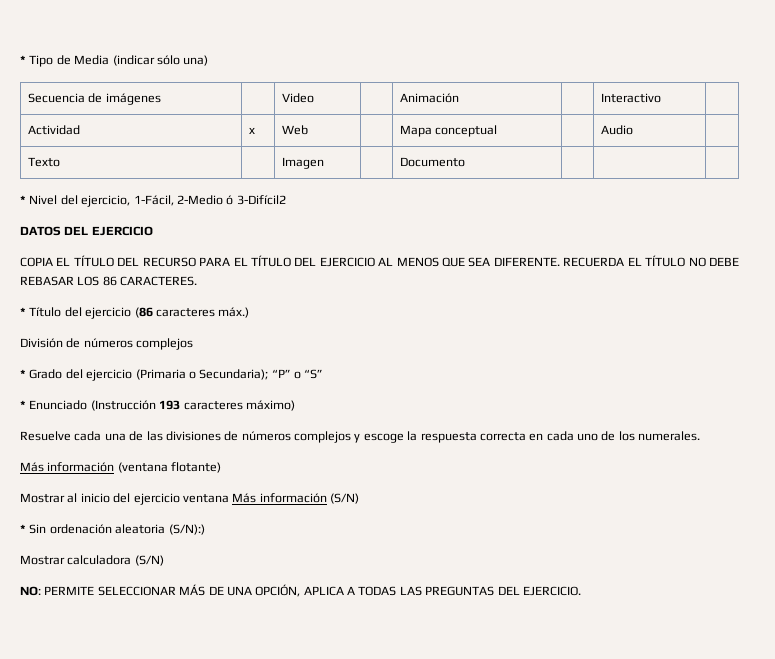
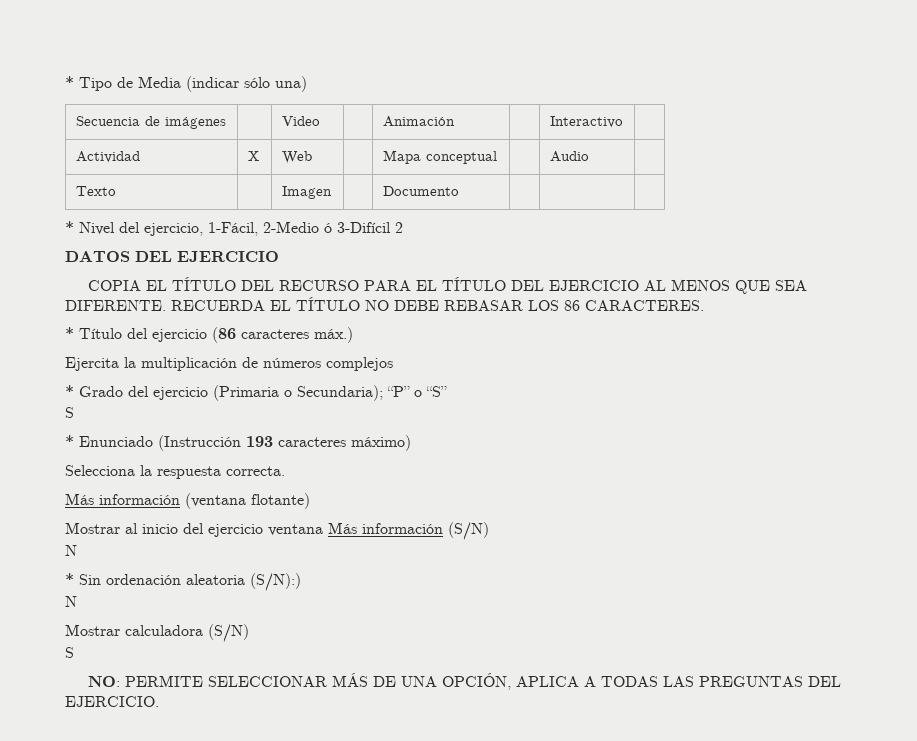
- Actividad | x | Web | | Mapa conceptual | | Audio |
+ Actividad | X | Web | | Mapa conceptual | | Audio |
- * Nivel del ejercicio, 1-Fácil, 2-Medio ó 3-Difícil2
+ * Nivel del ejercicio, 1-Fácil, 2-Medio ó 3-Difícil 2
- División de números complejos
+ Ejercita la multiplicación de números complejos
  * Grado del ejercicio (Primaria o Secundaria); “P” o “S”
+ S
- Resuelve cada una de las divisiones de números complejos y escoge la respuesta correcta en cada uno de los numerales.
+ Selecciona la respuesta correcta.
  Mostrar al inicio del ejercicio ventana Más información (S/N)
+ N
  * Sin ordenación aleatoria (S/N):)
+ N
  Mostrar calculadora (S/N)
+ S

